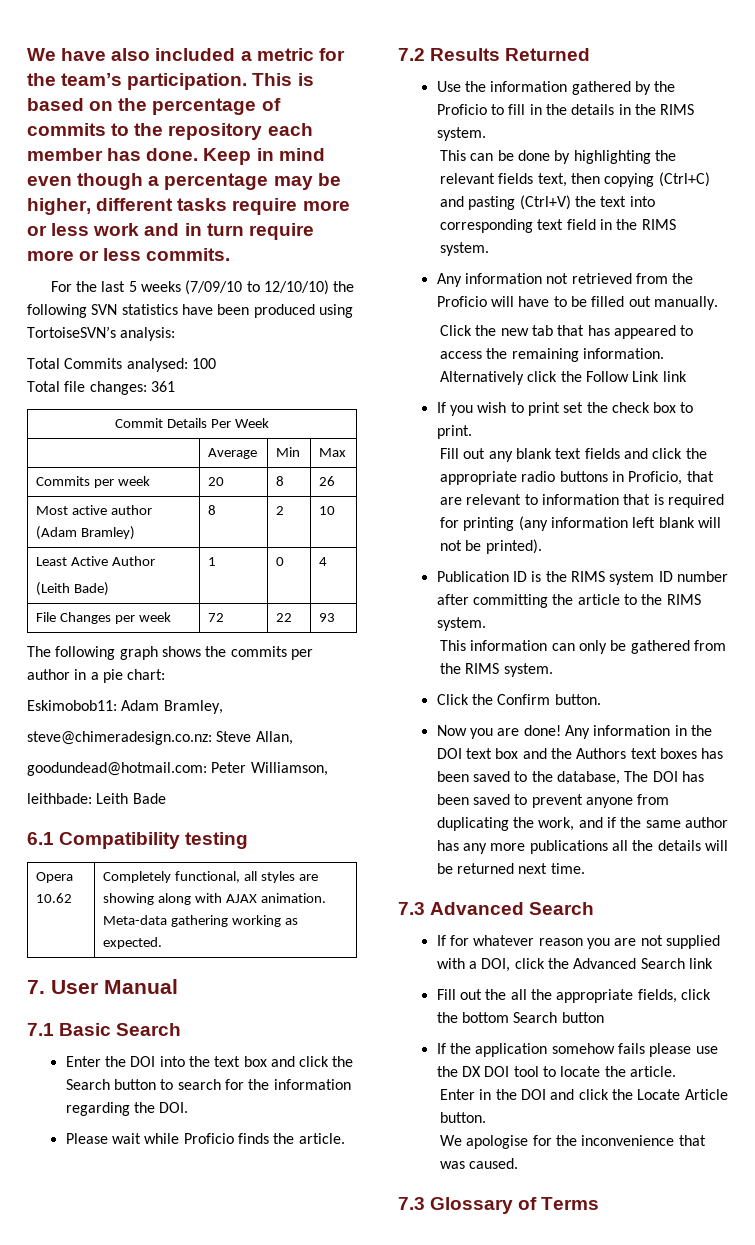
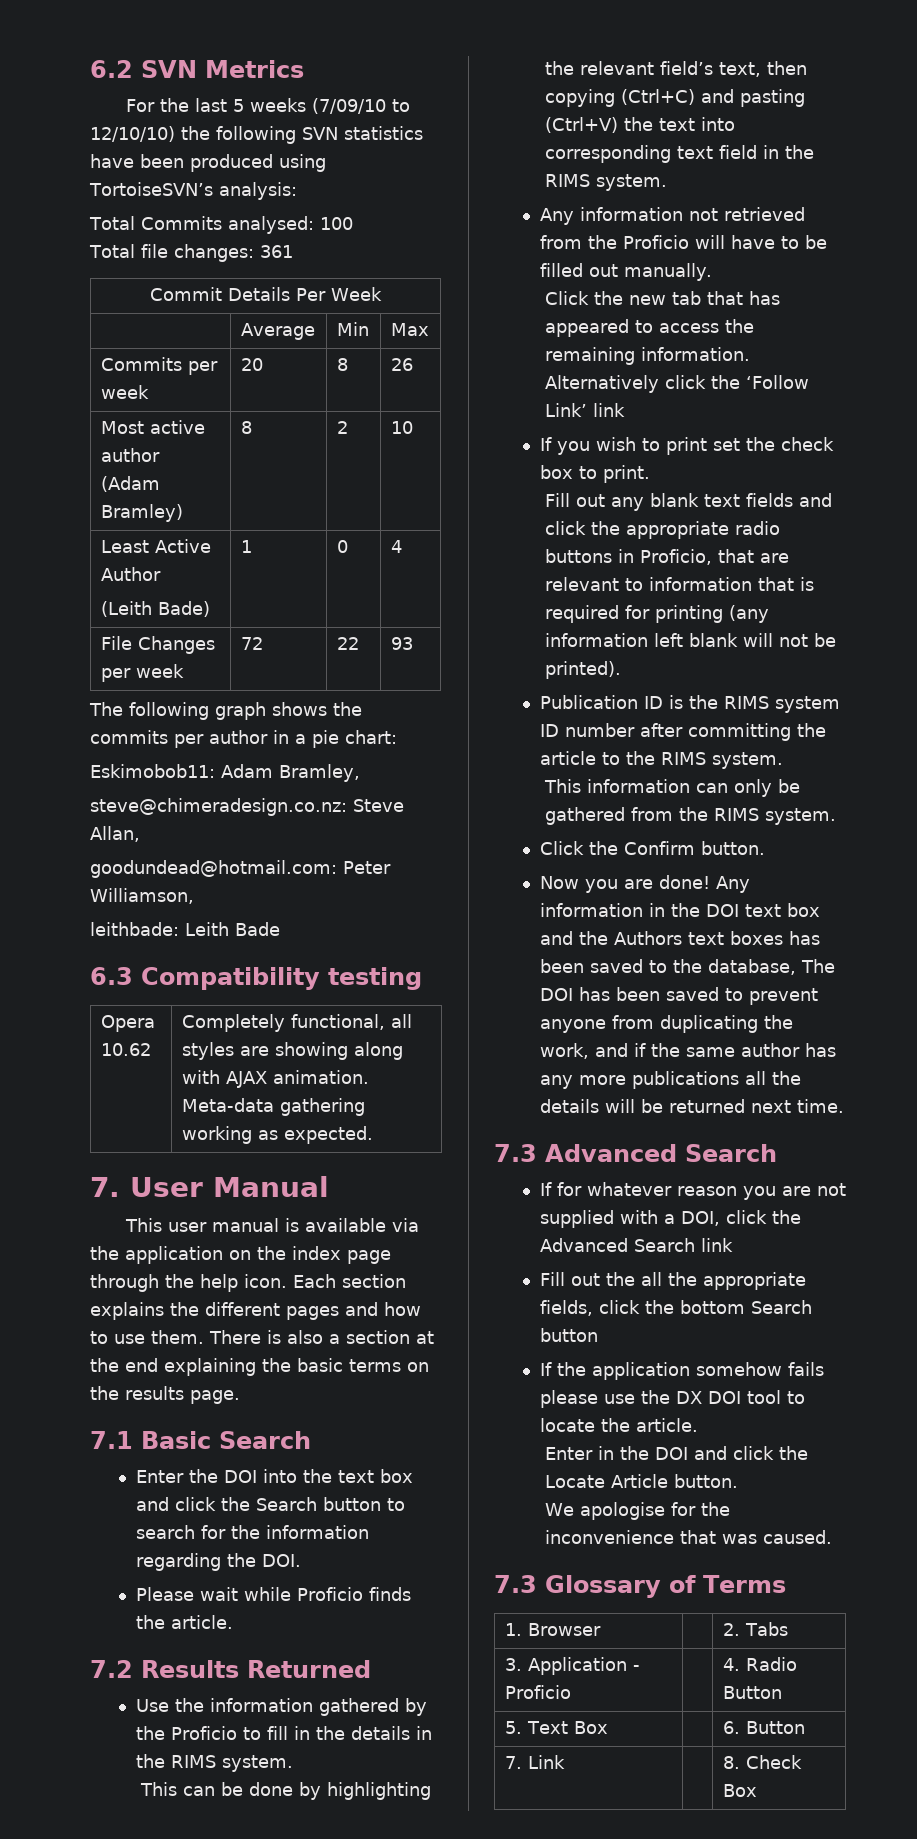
- We have also included a metric for the team’s participation. This is based on the percentage of commits to the repository each member has done. Keep in mind even though a percentage may be higher, different tasks require more or less work and in turn require more or less commits.
+ 6.2 SVN Metrics
- 6.1 Compatibility testing
+ 6.3 Compatibility testing
+ This user manual is available via the application on the index page through the help icon. Each section explains the different pages and how to use them. There is also a section at the end explaining the basic terms on the results page.
- This can be done by highlighting the relevant fields text, then copying (Ctrl+C) and pasting (Ctrl+V) the text into corresponding text field in the RIMS system.
+ This can be done by highlighting the relevant field’s text, then copying (Ctrl+C) and pasting (Ctrl+V) the text into corresponding text field in the RIMS system.
- Alternatively click the Follow Link link
+ Alternatively click the ‘Follow Link’ link
+ 1. Browser | | 2. Tabs
+ 3. Application - Proficio | | 4. Radio Button
+ 5. Text Box | | 6. Button
+ 7. Link | | 8. Check Box

